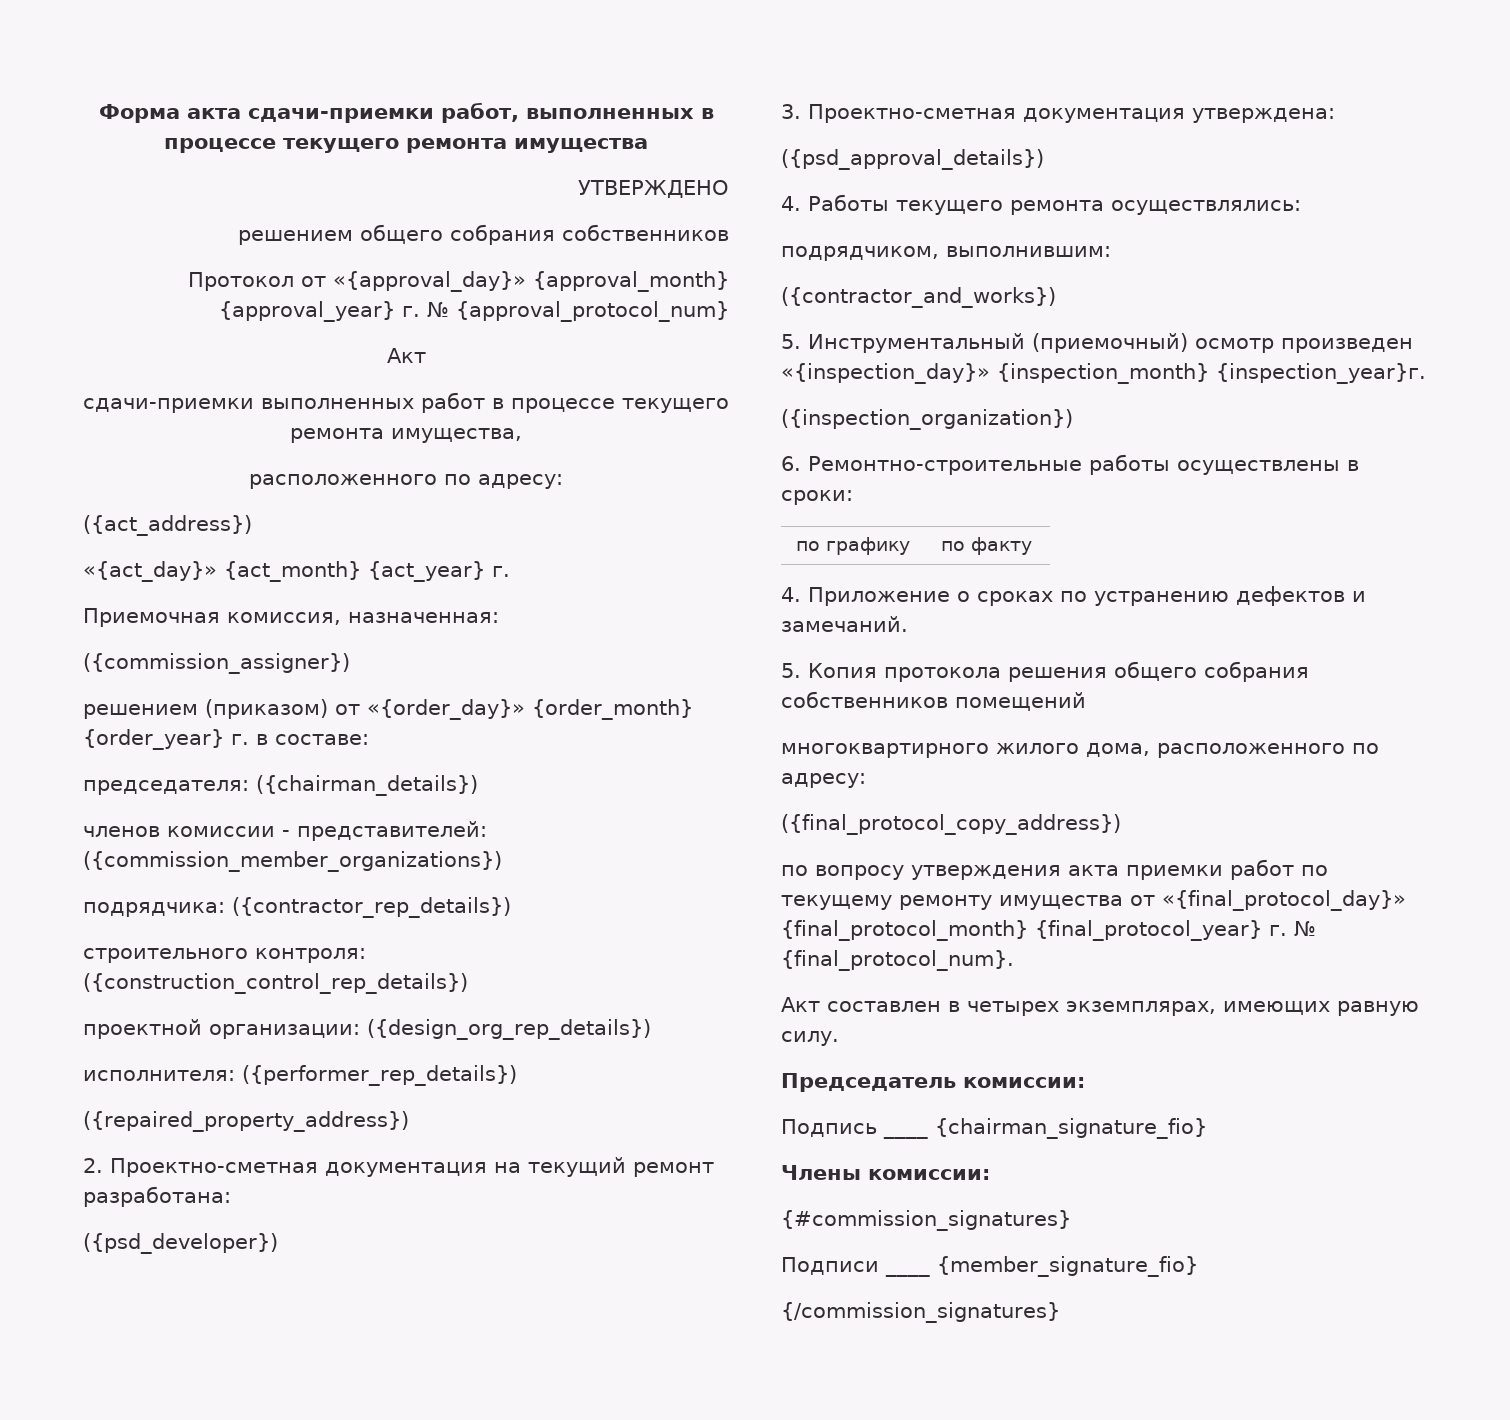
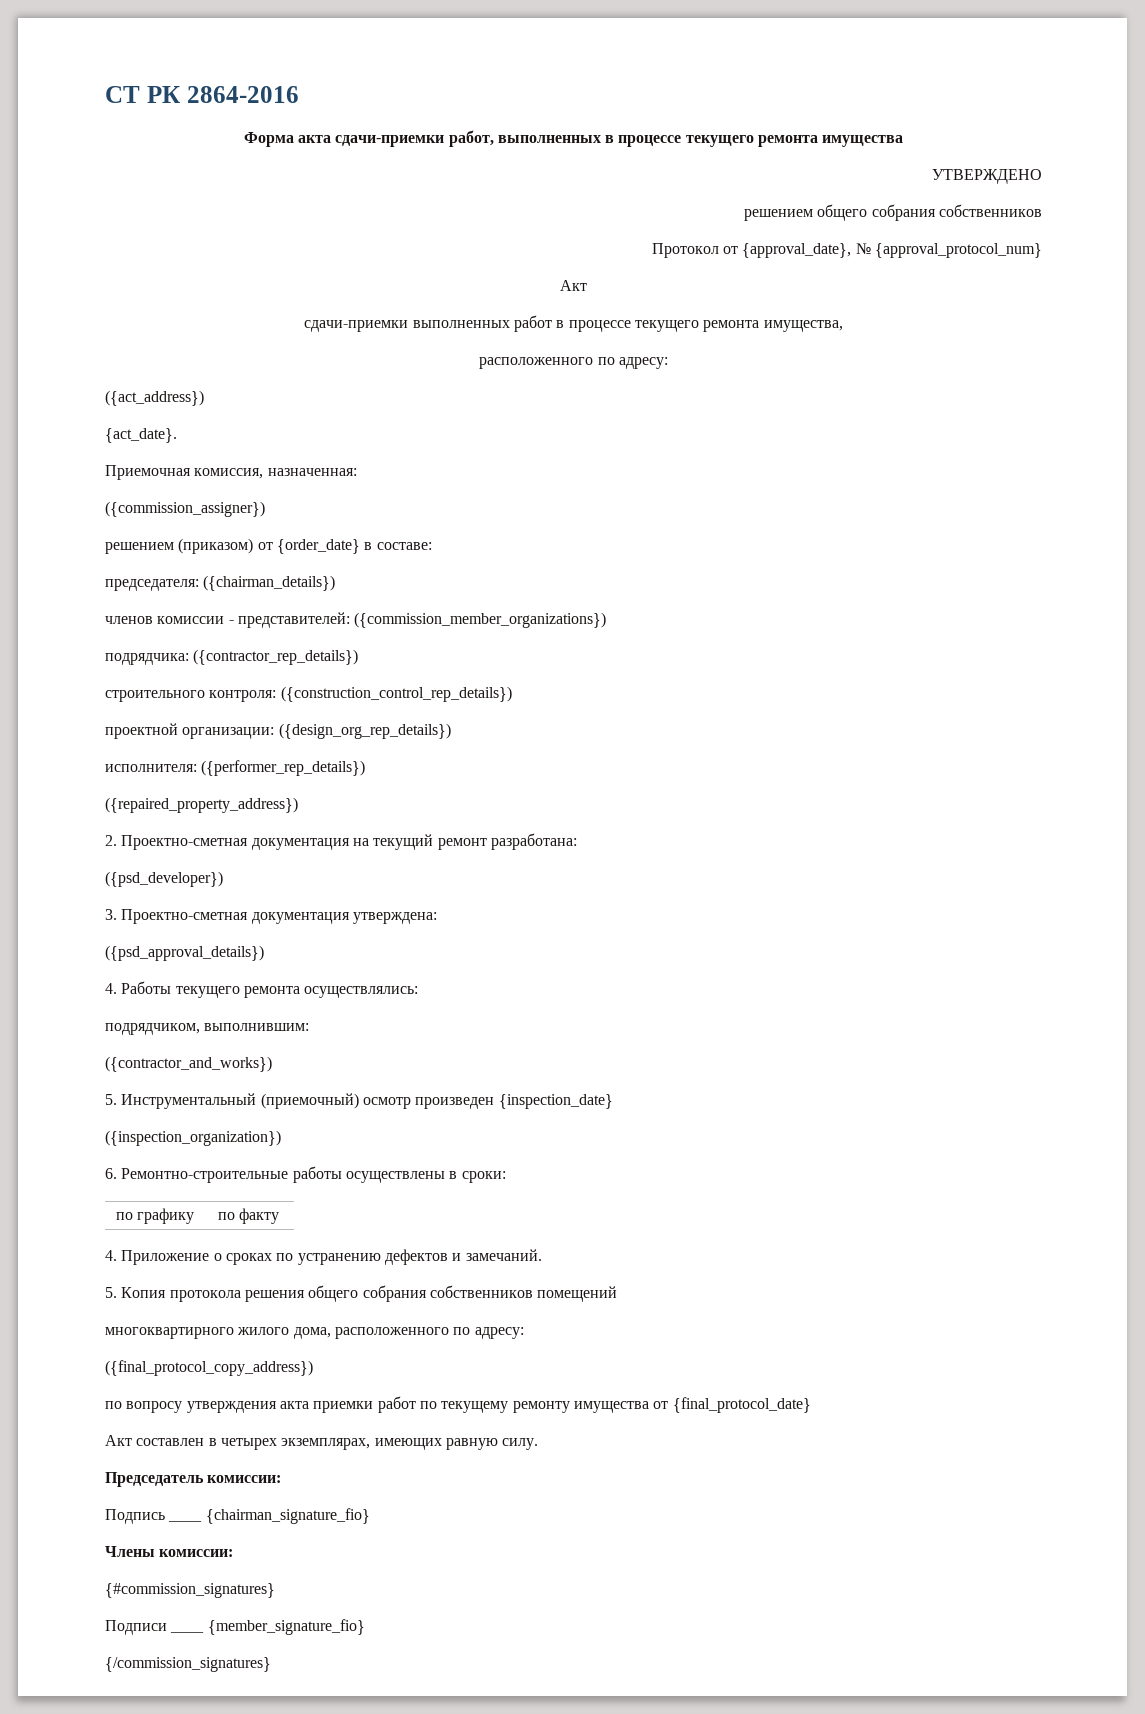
+ СТ РК 2864-2016
- Протокол от «{approval_day}» {approval_month} {approval_year} г. № {approval_protocol_num}
+ Протокол от {approval_date}, № {approval_protocol_num}
- «{act_day}» {act_month} {act_year} г.
+ {act_date}.
- решением (приказом) от «{order_day}» {order_month} {order_year} г. в составе:
+ решением (приказом) от {order_date} в составе:
- 5. Инструментальный (приемочный) осмотр произведен «{inspection_day}» {inspection_month} {inspection_year}г.
+ 5. Инструментальный (приемочный) осмотр произведен {inspection_date}
- по вопросу утверждения акта приемки работ по текущему ремонту имущества от «{final_protocol_day}» {final_protocol_month} {final_protocol_year} г. № {final_protocol_num}.
+ по вопросу утверждения акта приемки работ по текущему ремонту имущества от {final_protocol_date}

